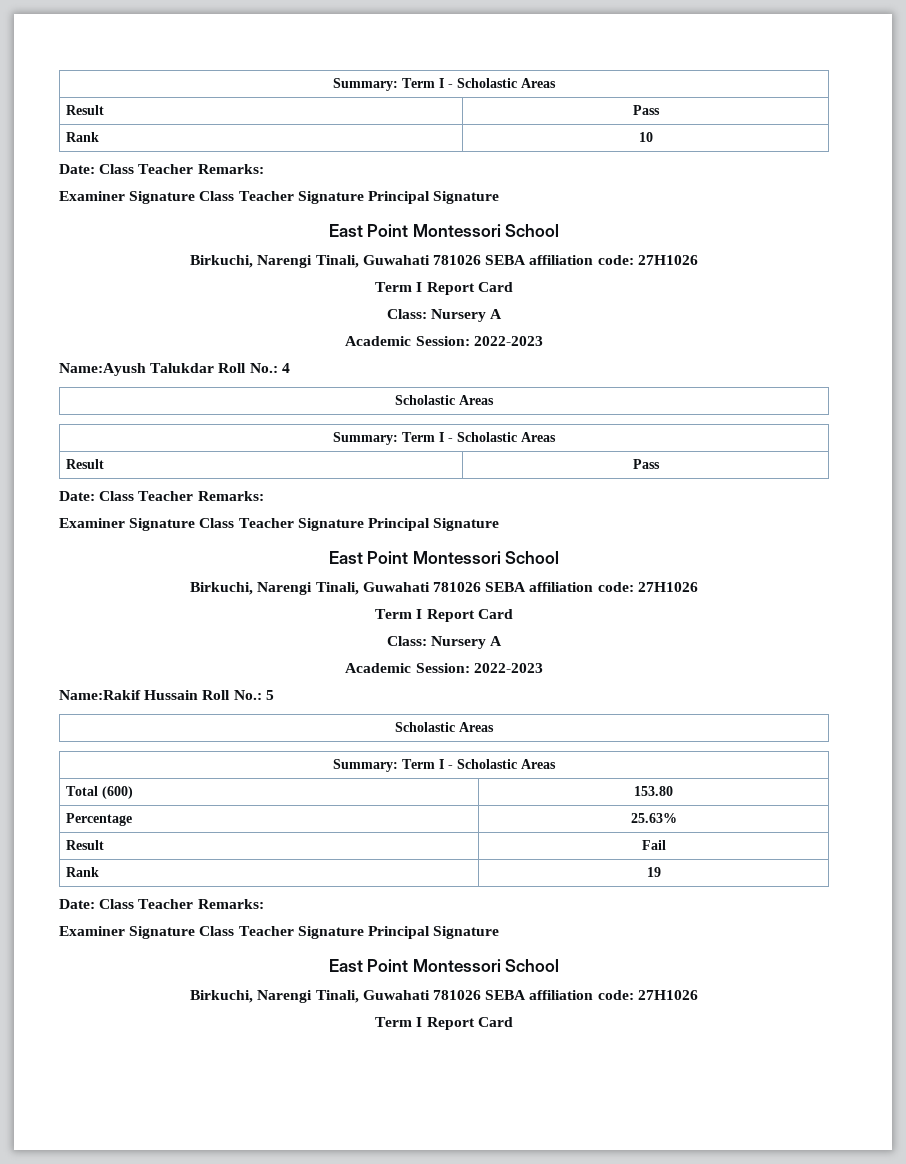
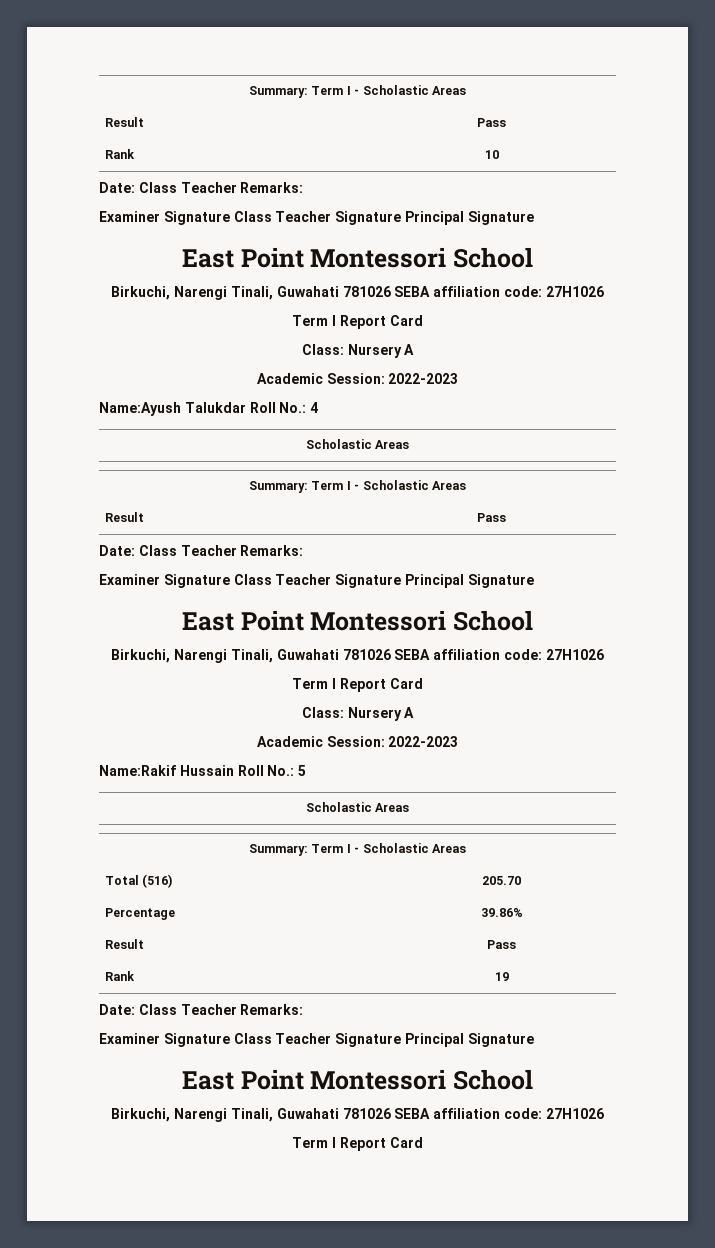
- Total (600) | 153.80
+ Total (516) | 205.70
- Percentage | 25.63%
- Result | Fail
+ Percentage | 39.86%
+ Result | Pass

